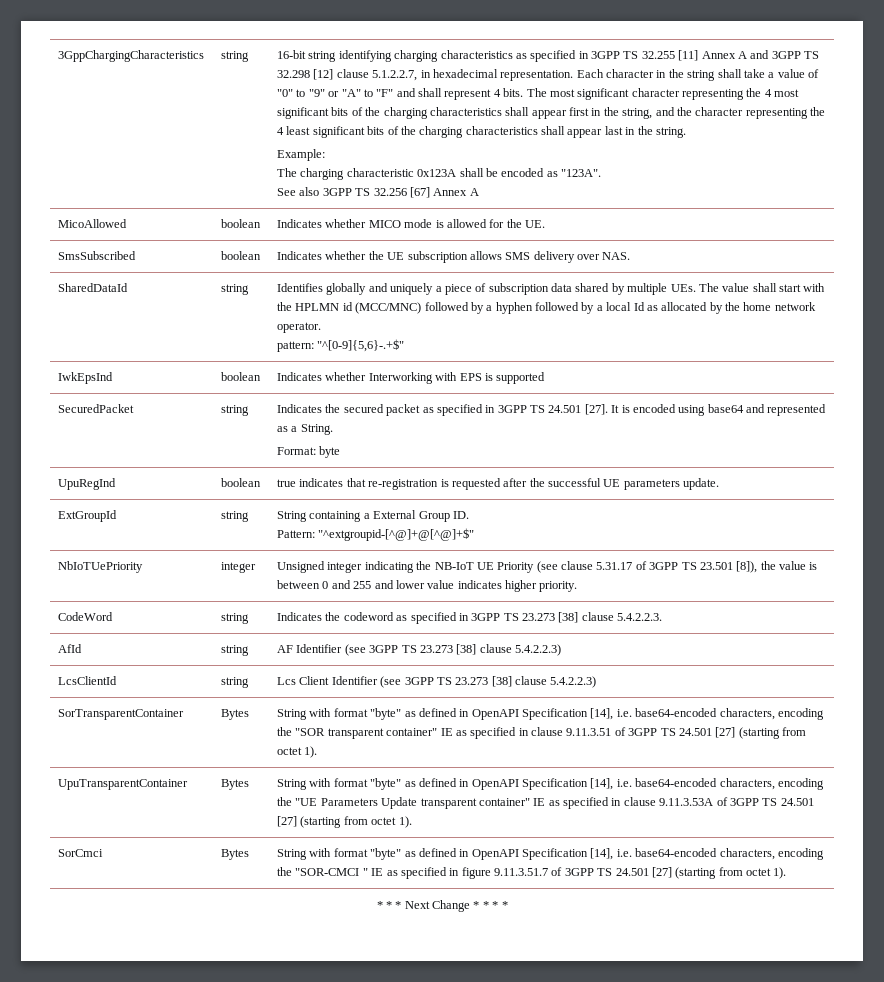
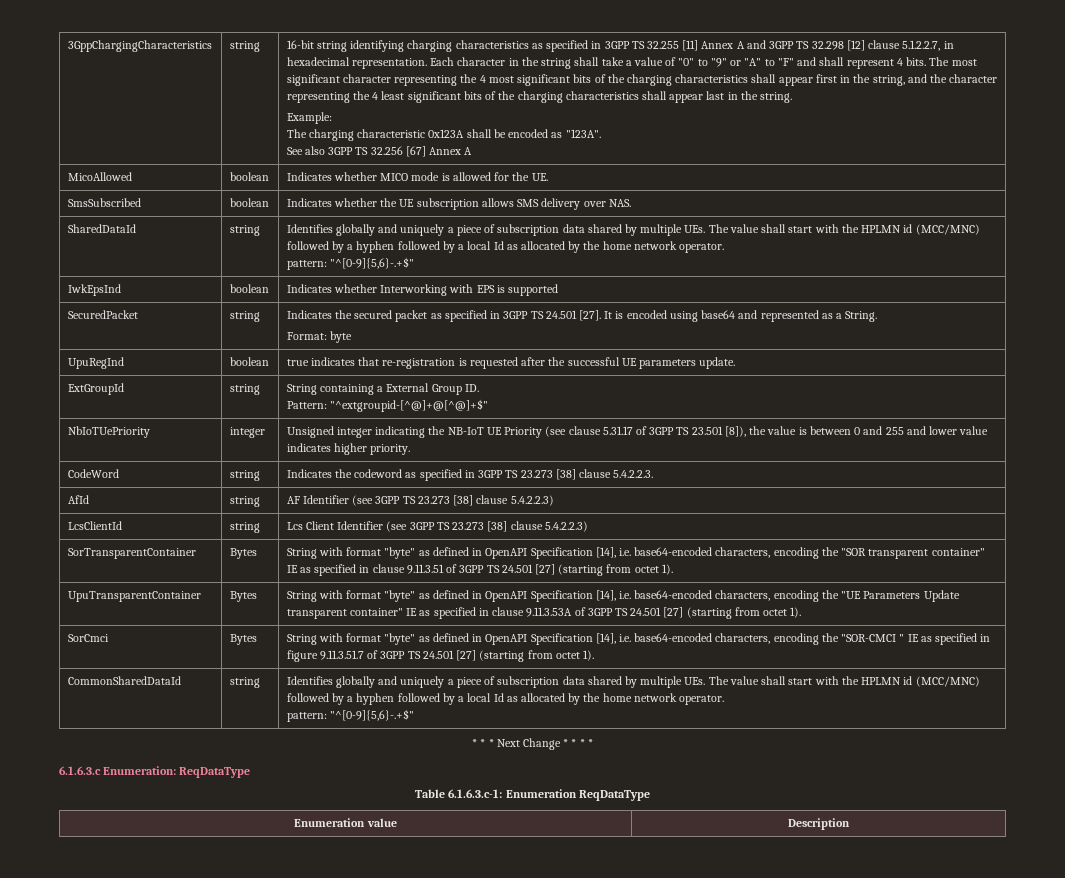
+ CommonSharedDataId | string | Identifies globally and uniquely a piece of subscription data shared by multiple UEs. The value shall start with the HPLMN id (MCC/MNC) followed by a hyphen followed by a local Id as allocated by the home network operator.
+ pattern: "^[0-9]{5,6}-.+$"
+ 6.1.6.3.c Enumeration: ReqDataType
+ Table 6.1.6.3.c-1: Enumeration ReqDataType
+ Enumeration value | Description

